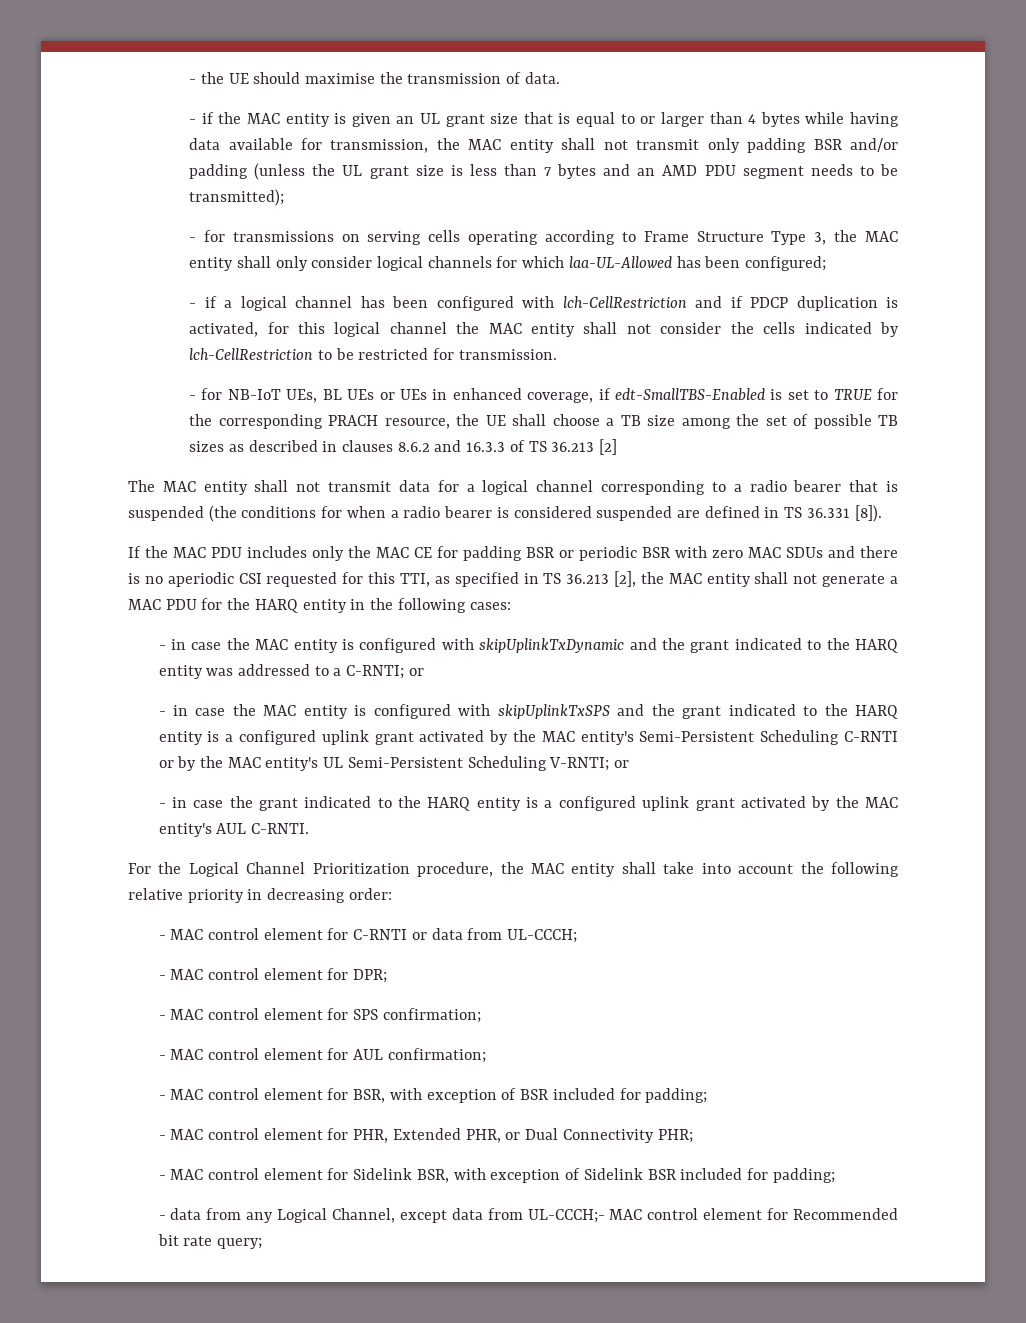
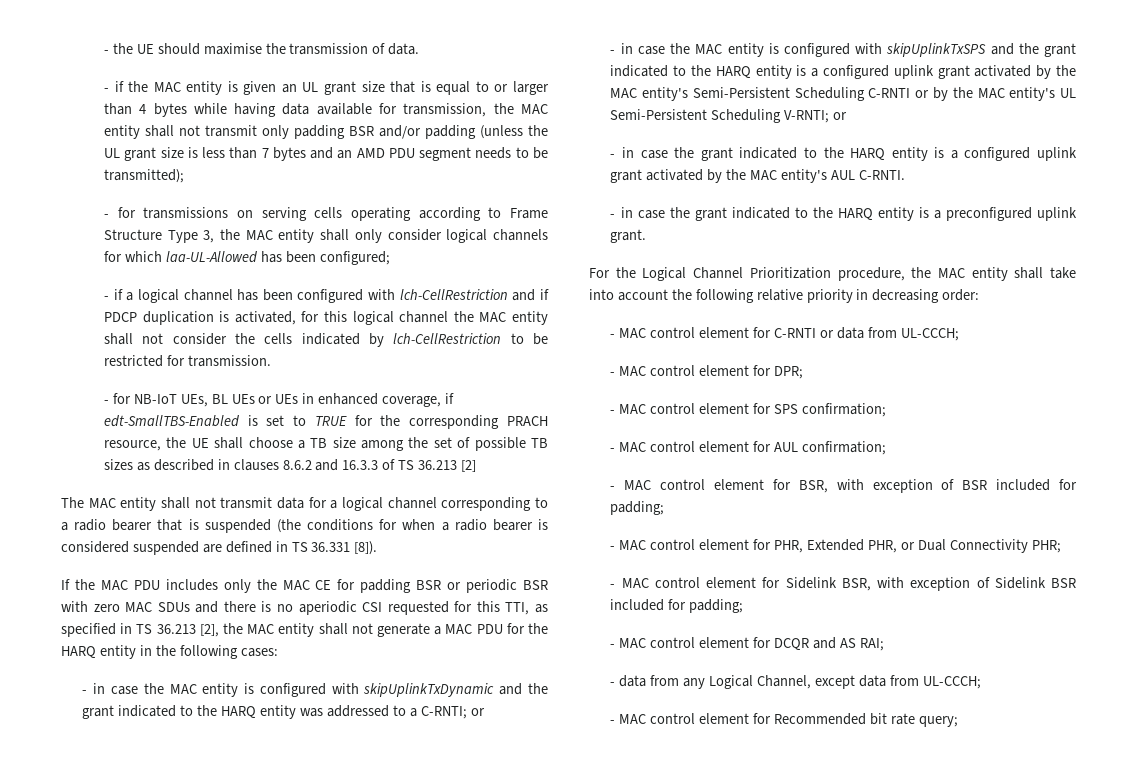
+ - in case the grant indicated to the HARQ entity is a preconfigured uplink grant.
+ - MAC control element for DCQR and AS RAI;
- - data from any Logical Channel, except data from UL-CCCH;- MAC control element for Recommended bit rate query;
+ - data from any Logical Channel, except data from UL-CCCH;
+ - MAC control element for Recommended bit rate query;

